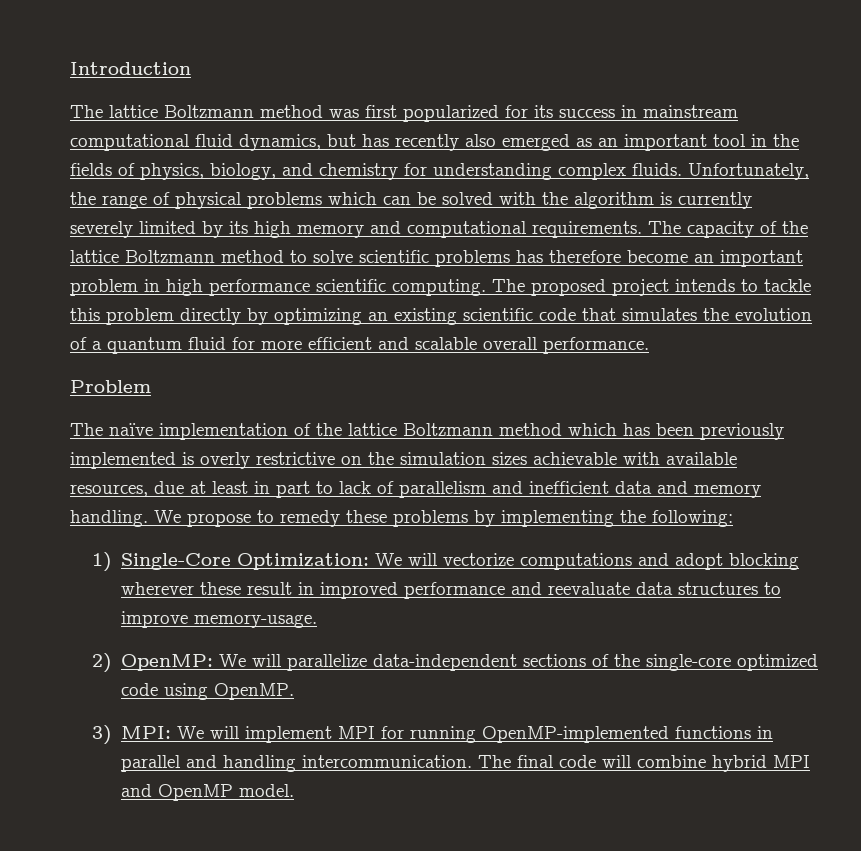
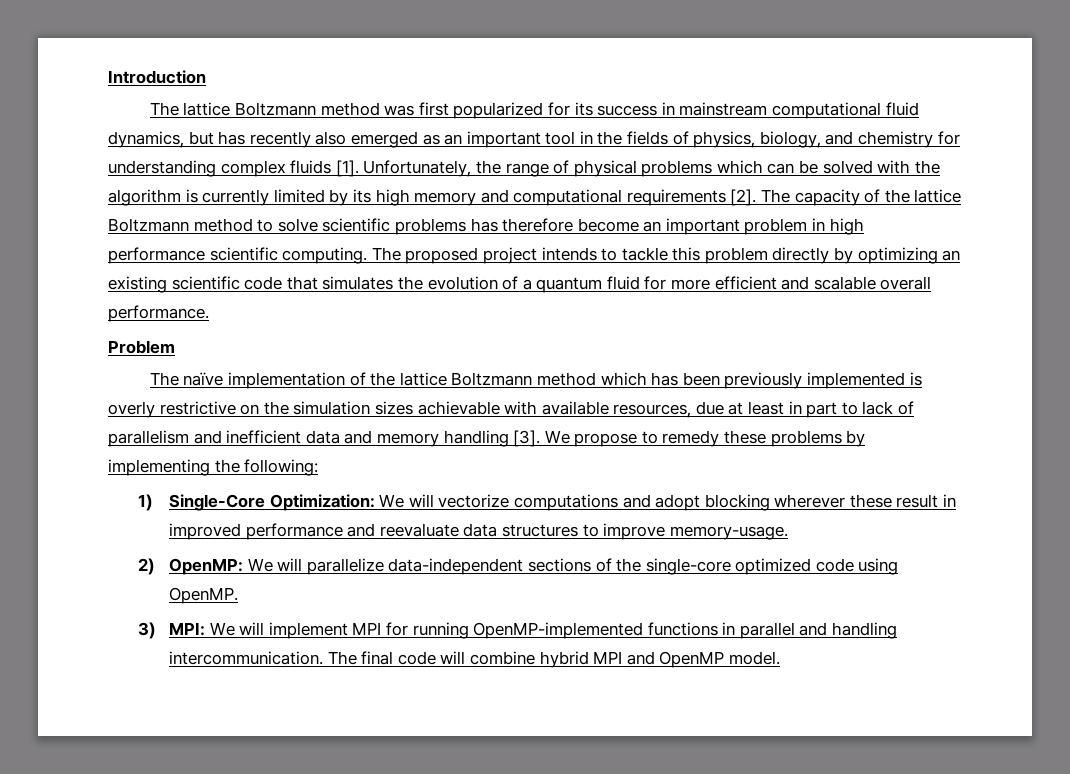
- The lattice Boltzmann method was first popularized for its success in mainstream computational fluid dynamics, but has recently also emerged as an important tool in the fields of physics, biology, and chemistry for understanding complex fluids.
+ The lattice Boltzmann method was first popularized for its success in mainstream computational fluid dynamics, but has recently also emerged as an important tool in the fields of physics, biology, and chemistry for understanding complex fluids [1].
- Unfortunately, the range of physical problems which can be solved with the algorithm is currently severely limited by its high memory and computational requirements.
+ Unfortunately, the range of physical problems which can be solved with the algorithm is currently limited by its high memory and computational requirements [2].
- The naïve implementation of the lattice Boltzmann method which has been previously implemented is overly restrictive on the simulation sizes achievable with available resources, due at least in part to lack of parallelism and inefficient data and memory handling.
+ The naïve implementation of the lattice Boltzmann method which has been previously implemented is overly restrictive on the simulation sizes achievable with available resources, due at least in part to lack of parallelism and inefficient data and memory handling [3].

